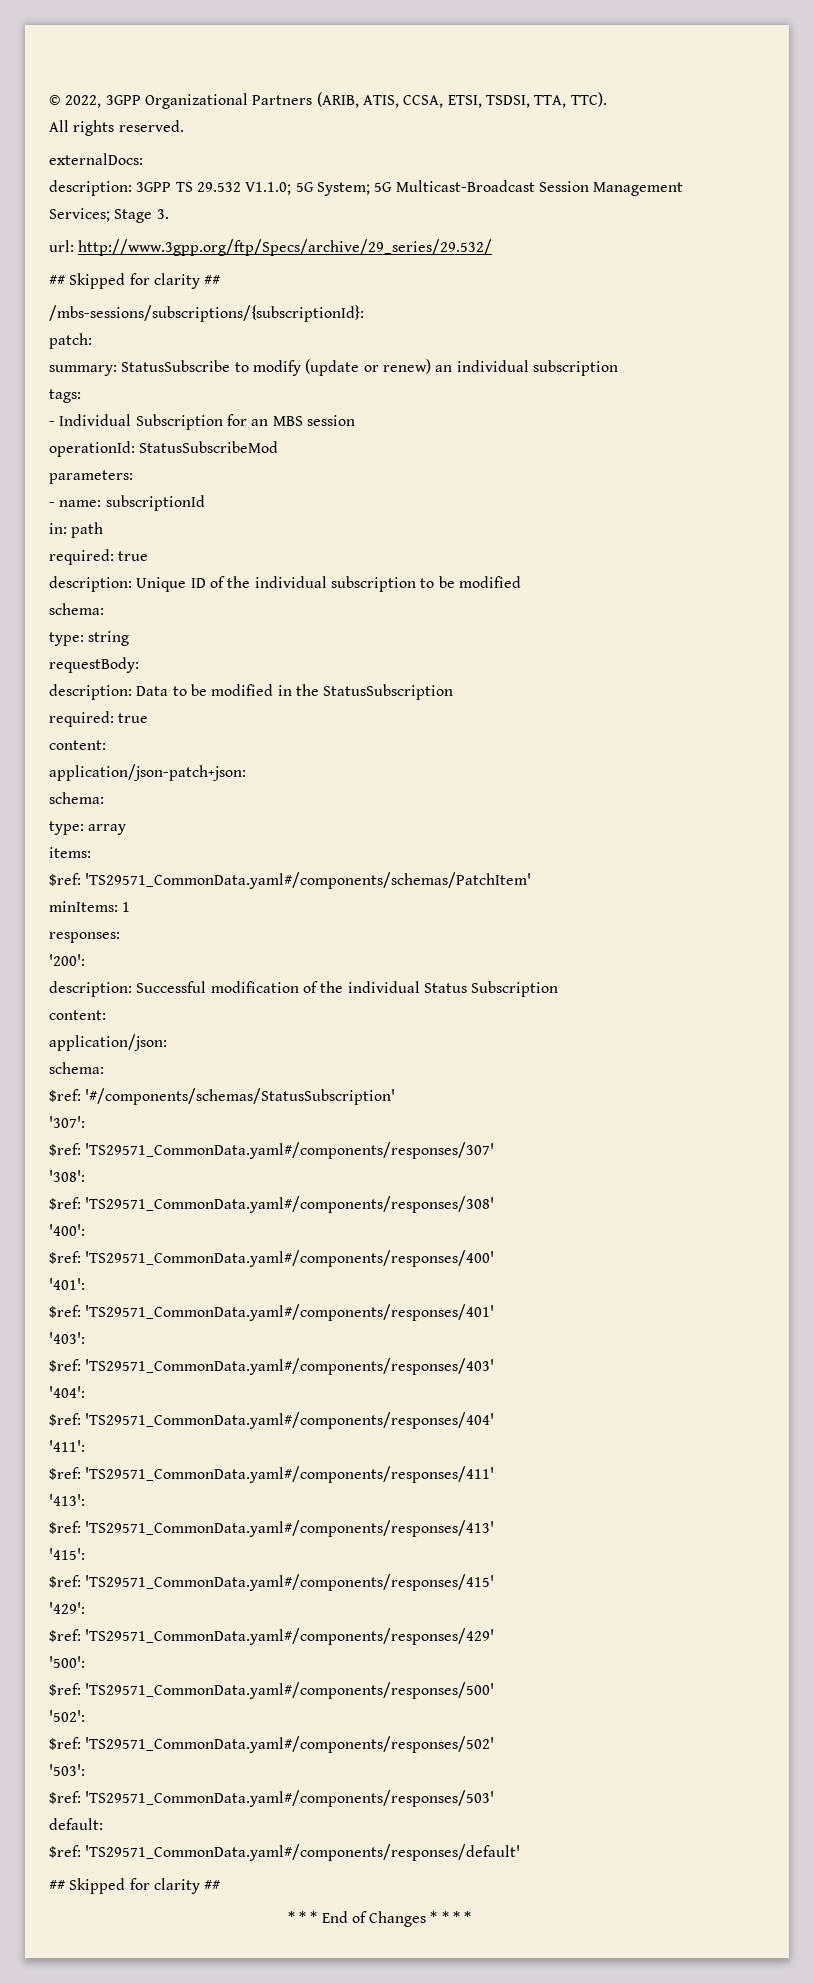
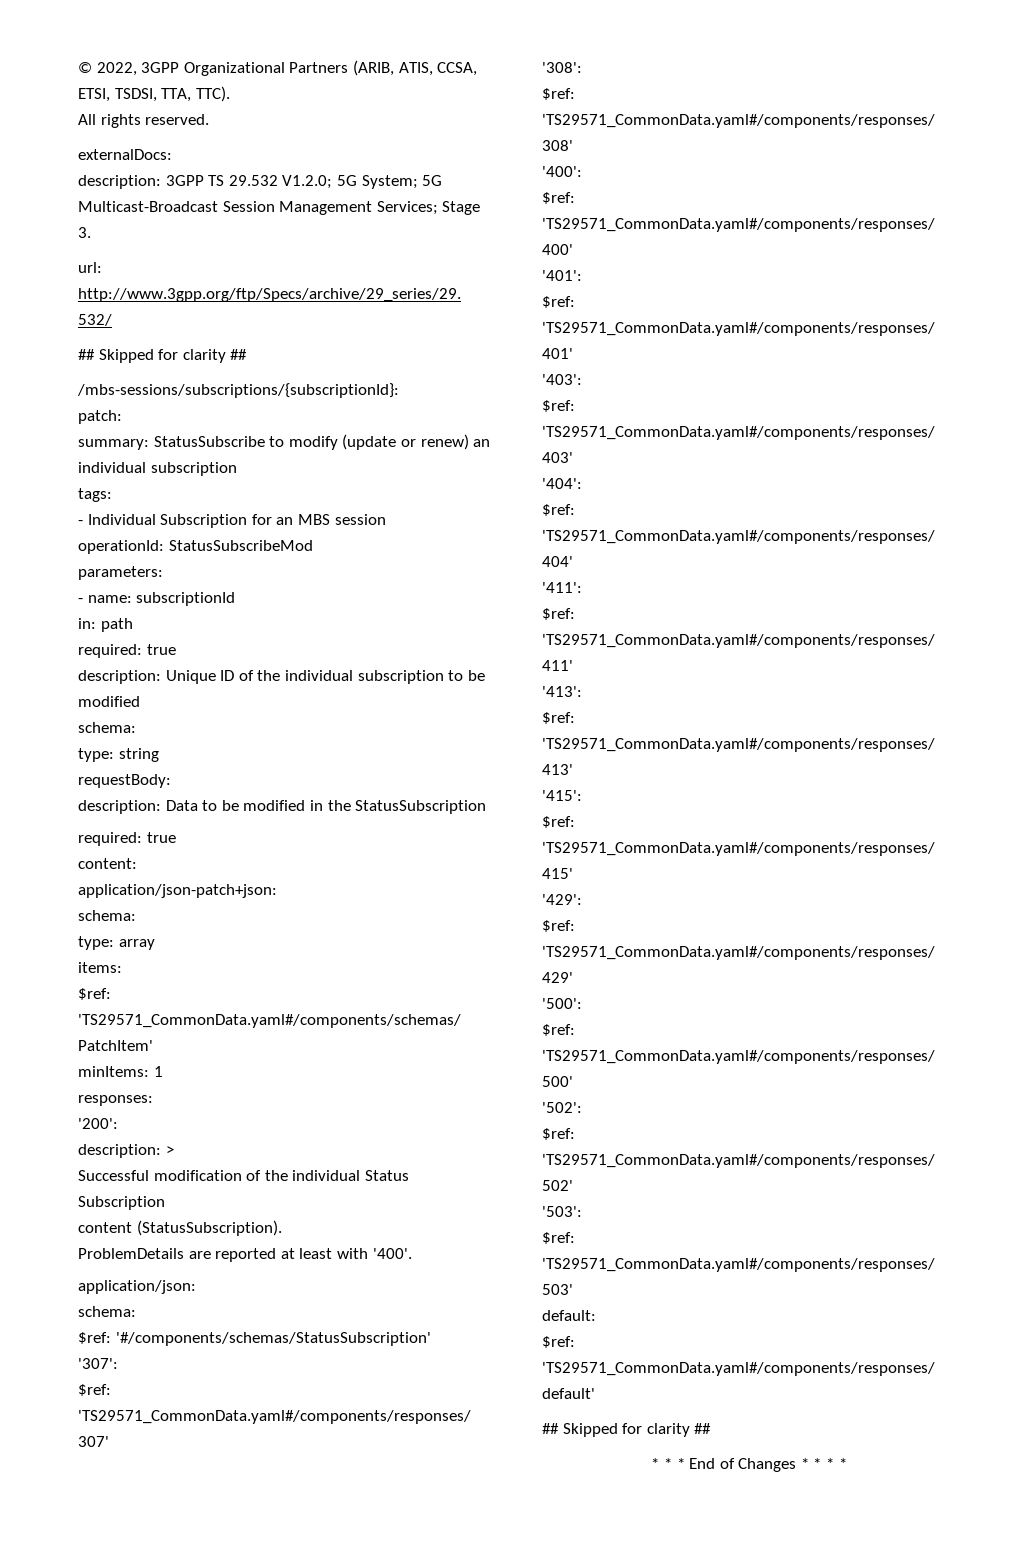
- description: 3GPP TS 29.532 V1.1.0; 5G System; 5G Multicast-Broadcast Session Management Services; Stage 3.
+ description: 3GPP TS 29.532 V1.2.0; 5G System; 5G Multicast-Broadcast Session Management Services; Stage 3.
- description: Successful modification of the individual Status Subscription
- content:
+ description: >
+ Successful modification of the individual Status Subscription
+ content (StatusSubscription).
+ ProblemDetails are reported at least with '400'.

